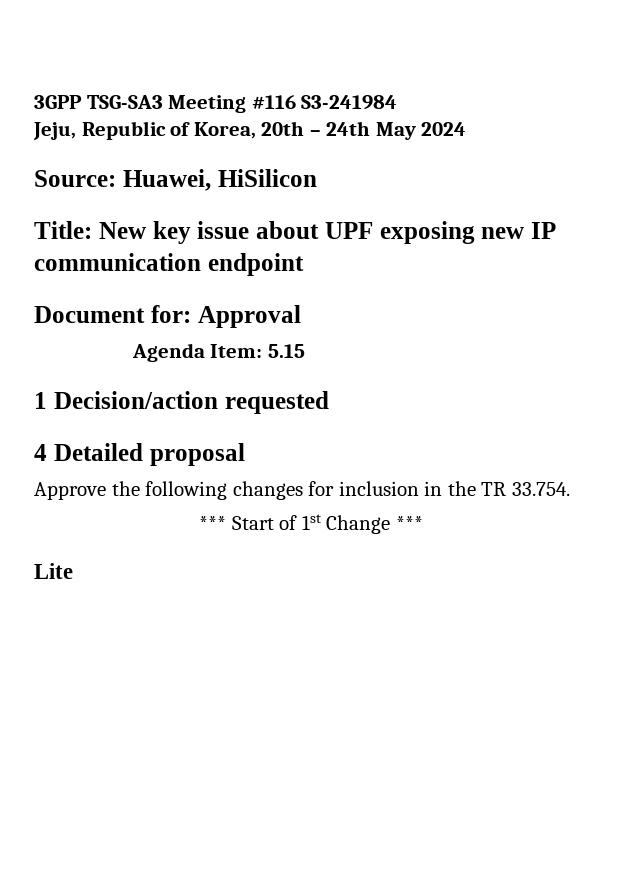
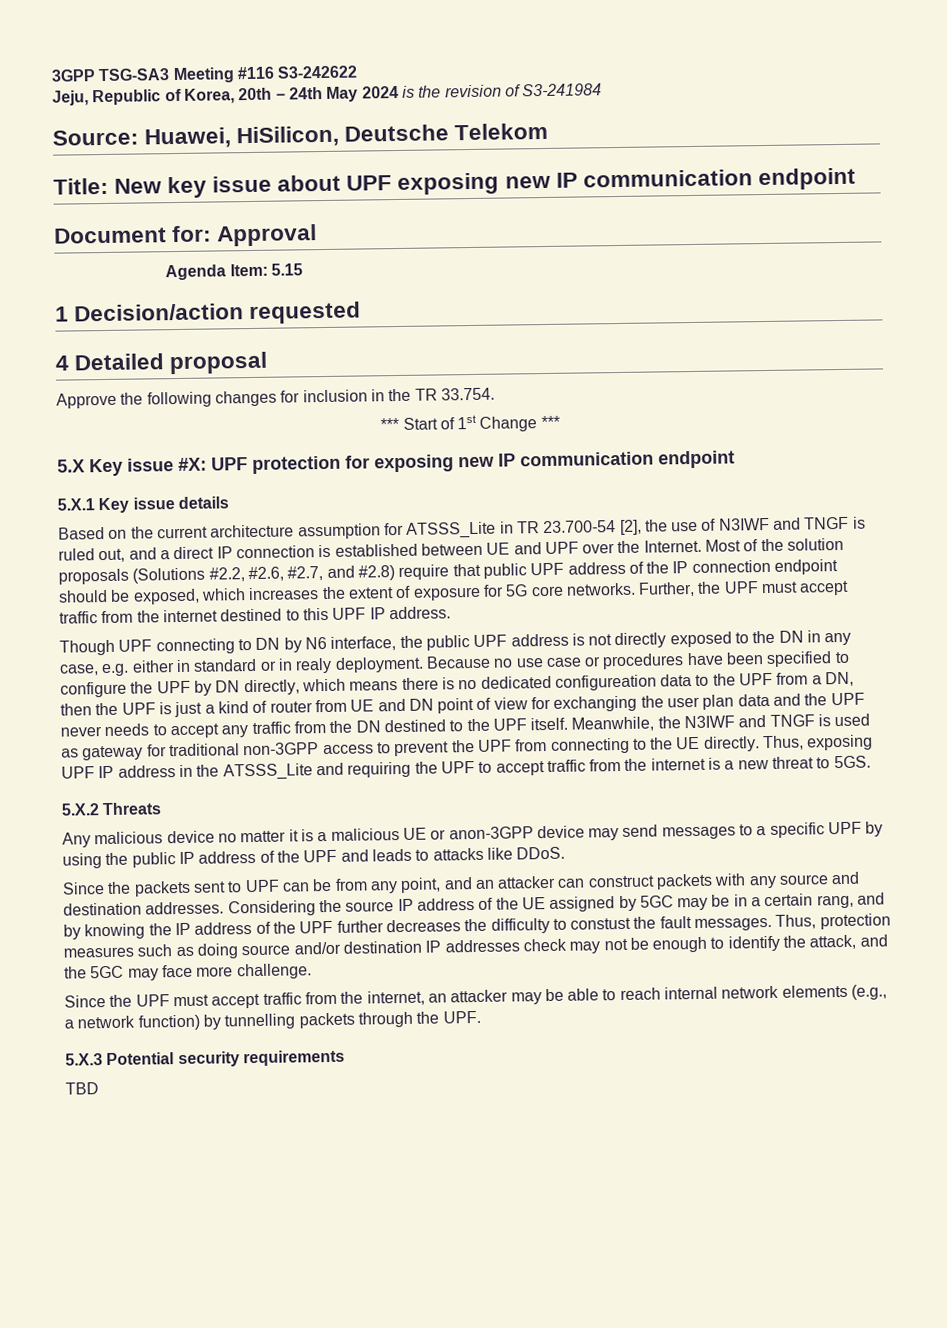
- 3GPP TSG-SA3 Meeting #116 S3-241984
+ 3GPP TSG-SA3 Meeting #116 S3-242622
- Jeju, Republic of Korea, 20th – 24th May 2024
+ Jeju, Republic of Korea, 20th – 24th May 2024 is the revision of S3-241984
- Source: Huawei, HiSilicon
+ Source: Huawei, HiSilicon, Deutsche Telekom
- Lite
+ 5.X Key issue #X: UPF protection for exposing new IP communication endpoint
+ 5.X.1 Key issue details
+ Based on the current architecture assumption for ATSSS_Lite in TR 23.700-54 [2], the use of N3IWF and TNGF is ruled out, and a direct IP connection is established between UE and UPF over the Internet. Most of the solution proposals (Solutions #2.2, #2.6, #2.7, and #2.8) require that public UPF address of the IP connection endpoint should be exposed, which increases the extent of exposure for 5G core networks. Further, the UPF must accept traffic from the internet destined to this UPF IP address.
+ Though UPF connecting to DN by N6 interface, the public UPF address is not directly exposed to the DN in any case, e.g. either in standard or in realy deployment. Because no use case or procedures have been specified to configure the UPF by DN directly, which means there is no dedicated configureation data to the UPF from a DN, then the UPF is just a kind of router from UE and DN point of view for exchanging the user plan data and the UPF never needs to accept any traffic from the DN destined to the UPF itself. Meanwhile, the N3IWF and TNGF is used as gateway for traditional non-3GPP access to prevent the UPF from connecting to the UE directly. Thus, exposing UPF IP address in the ATSSS_Lite and requiring the UPF to accept traffic from the internet is a new threat to 5GS.
+ 5.X.2 Threats
+ Any malicious device no matter it is a malicious UE or anon-3GPP device may send messages to a specific UPF by using the public IP address of the UPF and leads to attacks like DDoS.
+ Since the packets sent to UPF can be from any point, and an attacker can construct packets with any source and destination addresses. Considering the source IP address of the UE assigned by 5GC may be in a certain rang, and by knowing the IP address of the UPF further decreases the difficulty to constust the fault messages. Thus, protection measures such as doing source and/or destination IP addresses check may not be enough to identify the attack, and the 5GC may face more challenge.
+ Since the UPF must accept traffic from the internet, an attacker may be able to reach internal network elements (e.g., a network function) by tunnelling packets through the UPF.
+ 5.X.3 Potential security requirements
+ TBD

